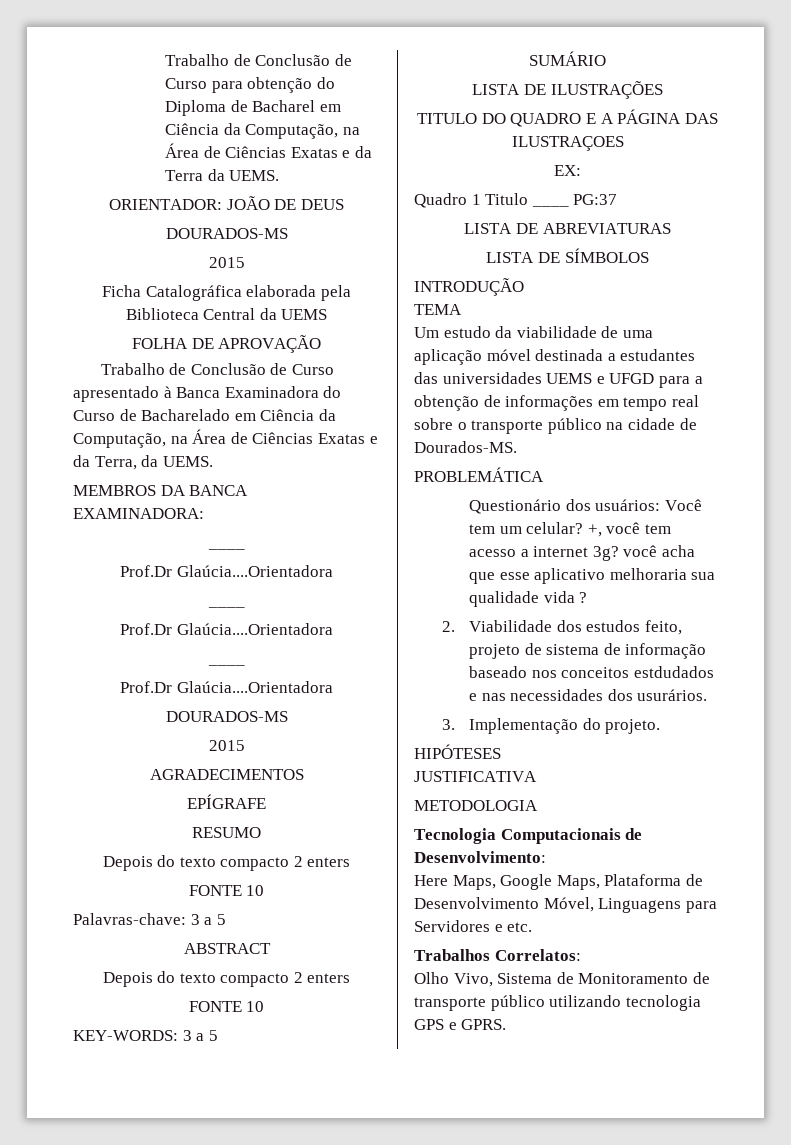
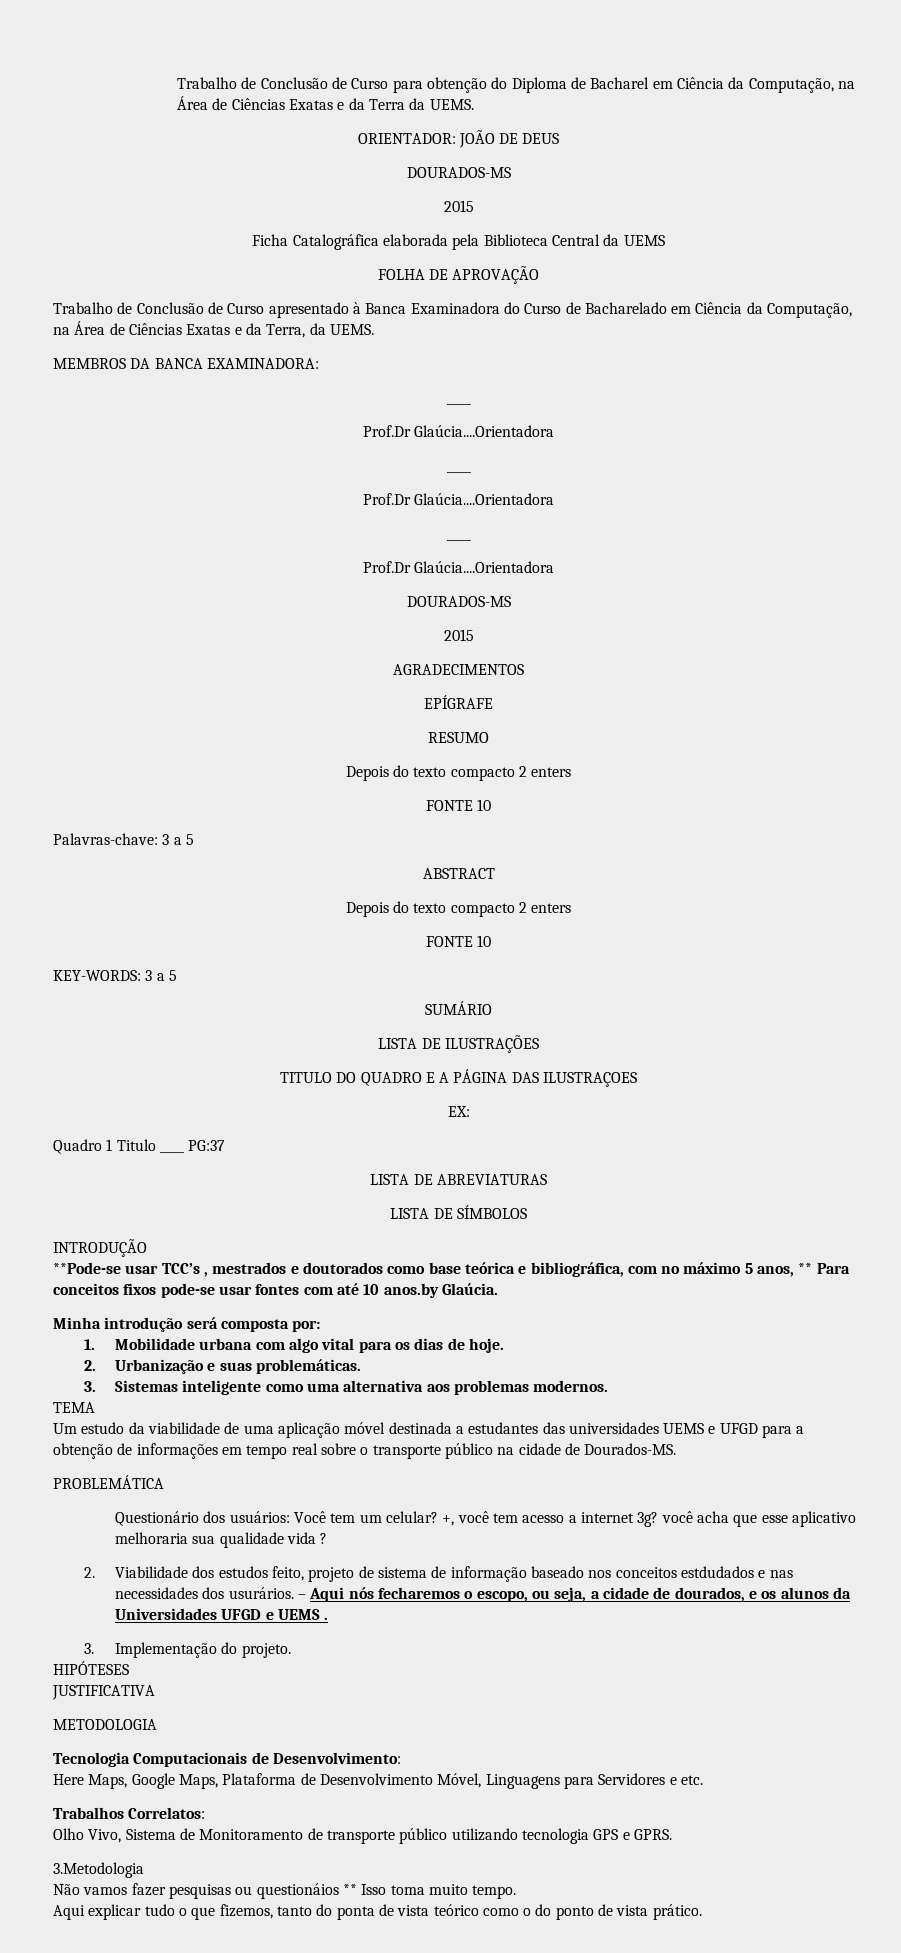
+ **Pode-se usar TCC’s , mestrados e doutorados como base teórica e bibliográfica, com no máximo 5 anos, ** Para conceitos fixos pode-se usar fontes com até 10 anos.by Glaúcia.
+ Minha introdução será composta por:
+ 1. Mobilidade urbana com algo vital para os dias de hoje.
+ 2. Urbanização e suas problemáticas.
+ 3. Sistemas inteligente como uma alternativa aos problemas modernos.
+ – Aqui nós fecharemos o escopo, ou seja, a cidade de dourados, e os alunos da Universidades UFGD e UEMS .
+ 3.Metodologia
+ Não vamos fazer pesquisas ou questionáios ** Isso toma muito tempo.
+ Aqui explicar tudo o que fizemos, tanto do ponta de vista teórico como o do ponto de vista prático.

